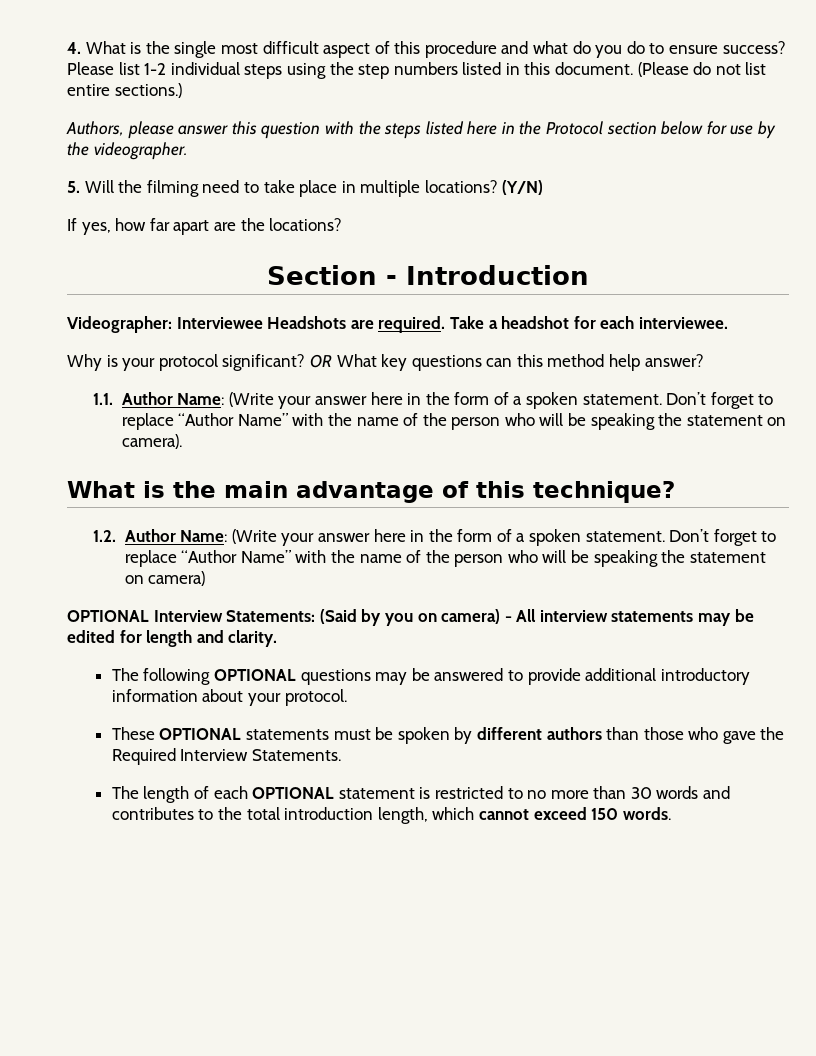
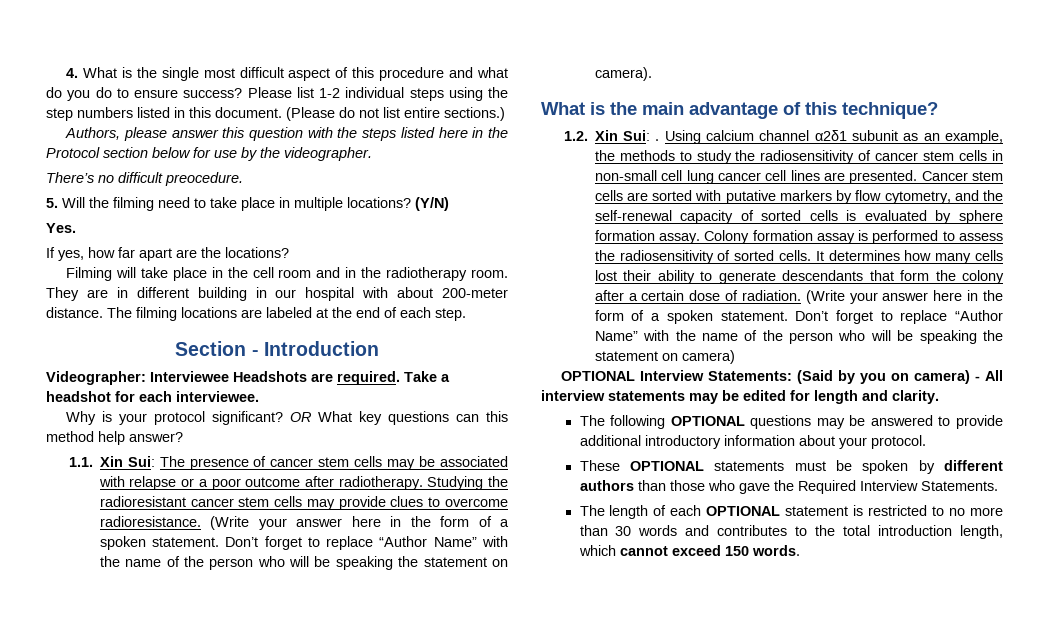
+ There’s no difficult preocedure.
+ Yes.
+ Filming will take place in the cell room and in the radiotherapy room. They are in different building in our hospital with about 200-meter distance. The filming locations are labeled at the end of each step.
- 1.1. Author Name: (Write your answer here in the form of a spoken statement.
+ 1.1. Xin Sui: The presence of cancer stem cells may be associated with relapse or a poor outcome after radiotherapy. Studying the radioresistant cancer stem cells may provide clues to overcome radioresistance. (Write your answer here in the form of a spoken statement.
- 1.2. Author Name: (Write your answer here in the form of a spoken statement.
+ 1.2. Xin Sui: . Using calcium channel α2δ1 subunit as an example, the methods to study the radiosensitivity of cancer stem cells in non-small cell lung cancer cell lines are presented. Cancer stem cells are sorted with putative markers by flow cytometry, and the self-renewal capacity of sorted cells is evaluated by sphere formation assay. Colony formation assay is performed to assess the radiosensitivity of sorted cells. It determines how many cells lost their ability to generate descendants that form the colony after a certain dose of radiation. (Write your answer here in the form of a spoken statement.

